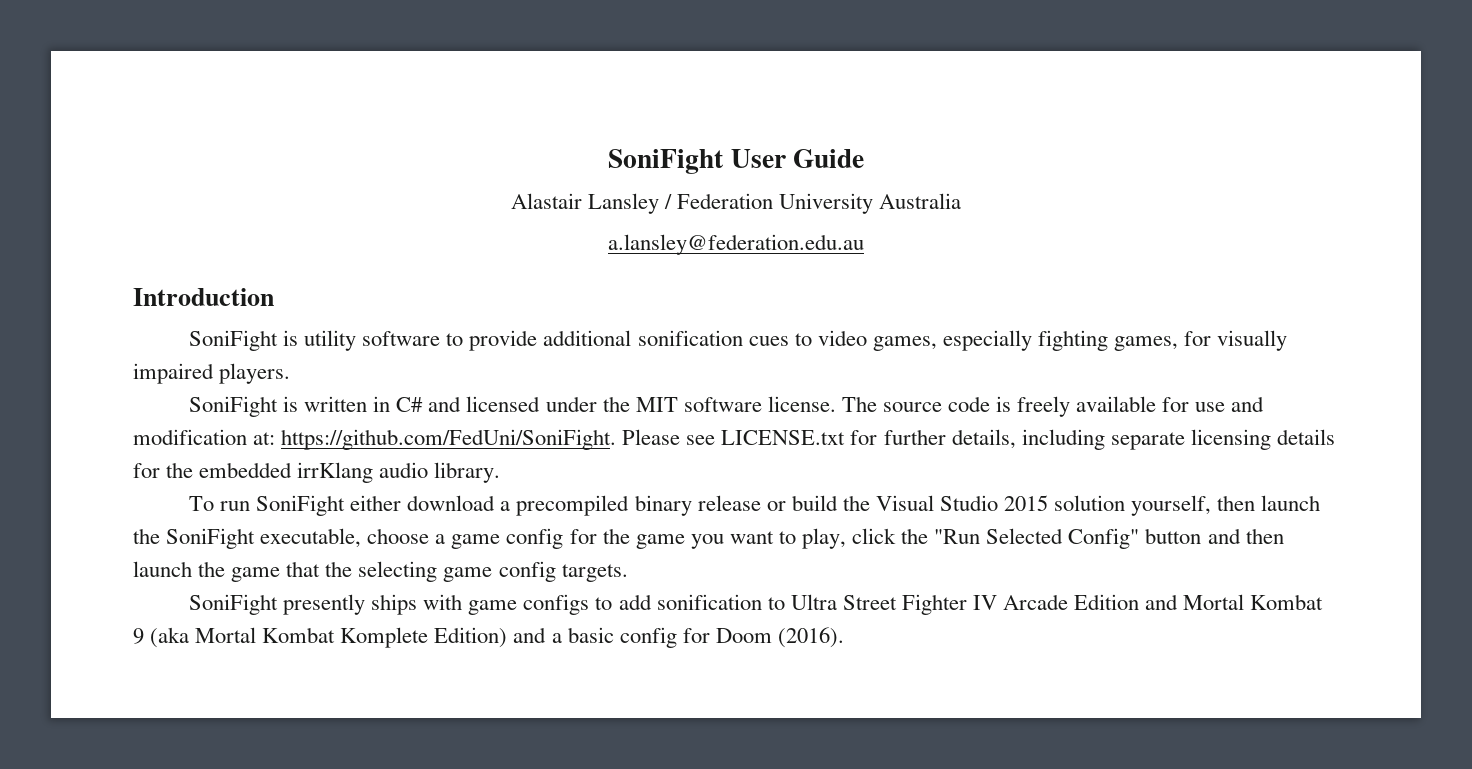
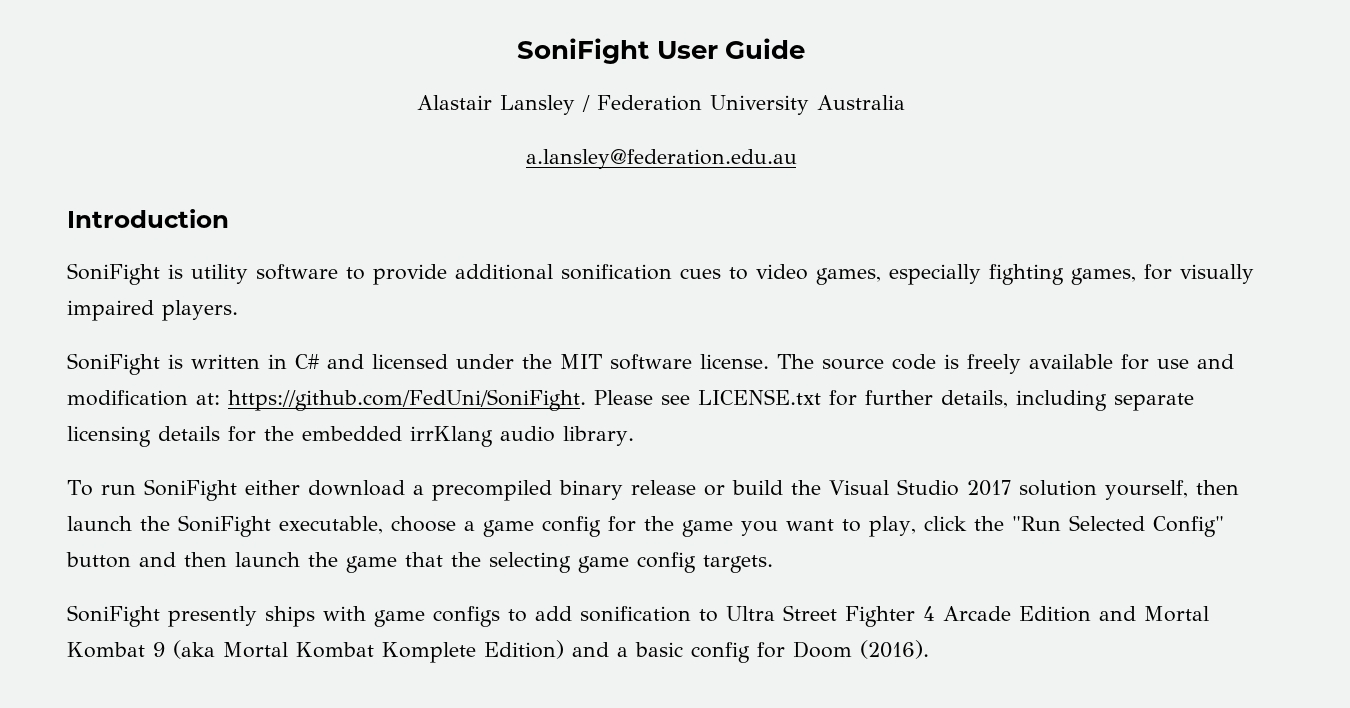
- To run SoniFight either download a precompiled binary release or build the Visual Studio 2015 solution yourself, then launch the SoniFight executable, choose a game config for the game you want to play, click the "Run Selected Config" button and then launch the game that the selecting game config targets.
+ To run SoniFight either download a precompiled binary release or build the Visual Studio 2017 solution yourself, then launch the SoniFight executable, choose a game config for the game you want to play, click the "Run Selected Config" button and then launch the game that the selecting game config targets.
- SoniFight presently ships with game configs to add sonification to Ultra Street Fighter IV Arcade Edition and Mortal Kombat 9 (aka Mortal Kombat Komplete Edition) and a basic config for Doom (2016).
+ SoniFight presently ships with game configs to add sonification to Ultra Street Fighter 4 Arcade Edition and Mortal Kombat 9 (aka Mortal Kombat Komplete Edition) and a basic config for Doom (2016).

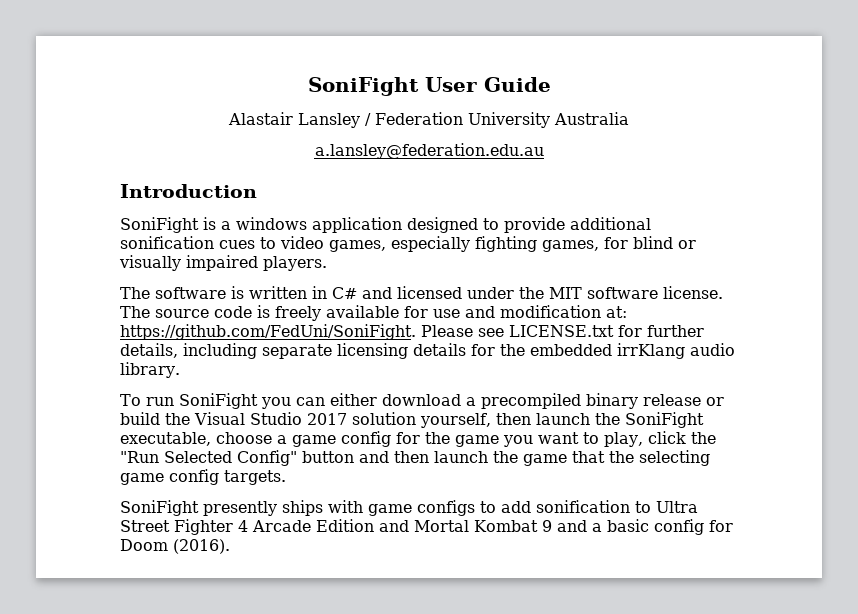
- SoniFight is utility software to provide additional sonification cues to video games, especially fighting games, for visually impaired players.
+ SoniFight is a windows application designed to provide additional sonification cues to video games, especially fighting games, for blind or visually impaired players.
- SoniFight is written in C# and licensed under the MIT software license.
+ The software is written in C# and licensed under the MIT software license.
- To run SoniFight either download a precompiled binary release or build the Visual Studio 2017 solution yourself, then launch the SoniFight executable, choose a game config for the game you want to play, click the "Run Selected Config" button and then launch the game that the selecting game config targets.
+ To run SoniFight you can either download a precompiled binary release or build the Visual Studio 2017 solution yourself, then launch the SoniFight executable, choose a game config for the game you want to play, click the "Run Selected Config" button and then launch the game that the selecting game config targets.
- SoniFight presently ships with game configs to add sonification to Ultra Street Fighter 4 Arcade Edition and Mortal Kombat 9 (aka Mortal Kombat Komplete Edition) and a basic config for Doom (2016).
+ SoniFight presently ships with game configs to add sonification to Ultra Street Fighter 4 Arcade Edition and Mortal Kombat 9 and a basic config for Doom (2016).

